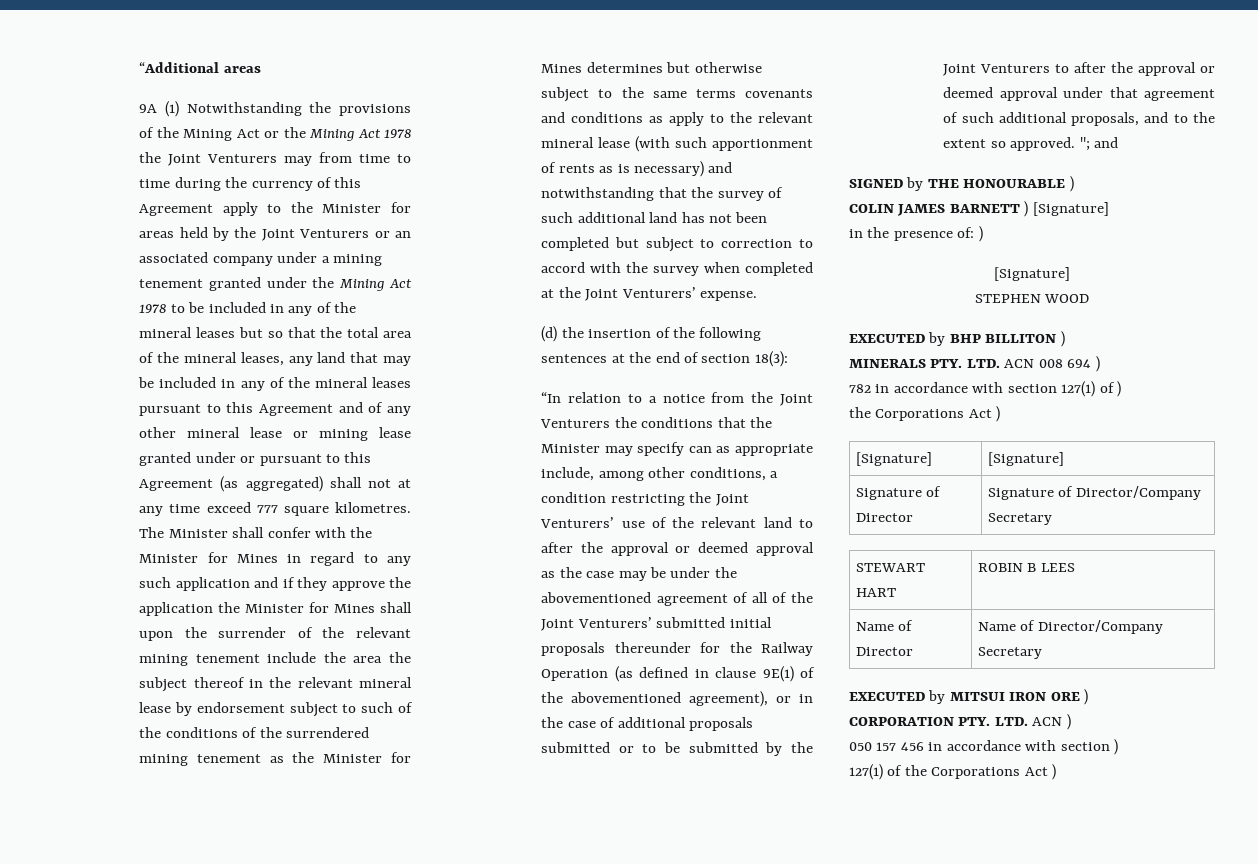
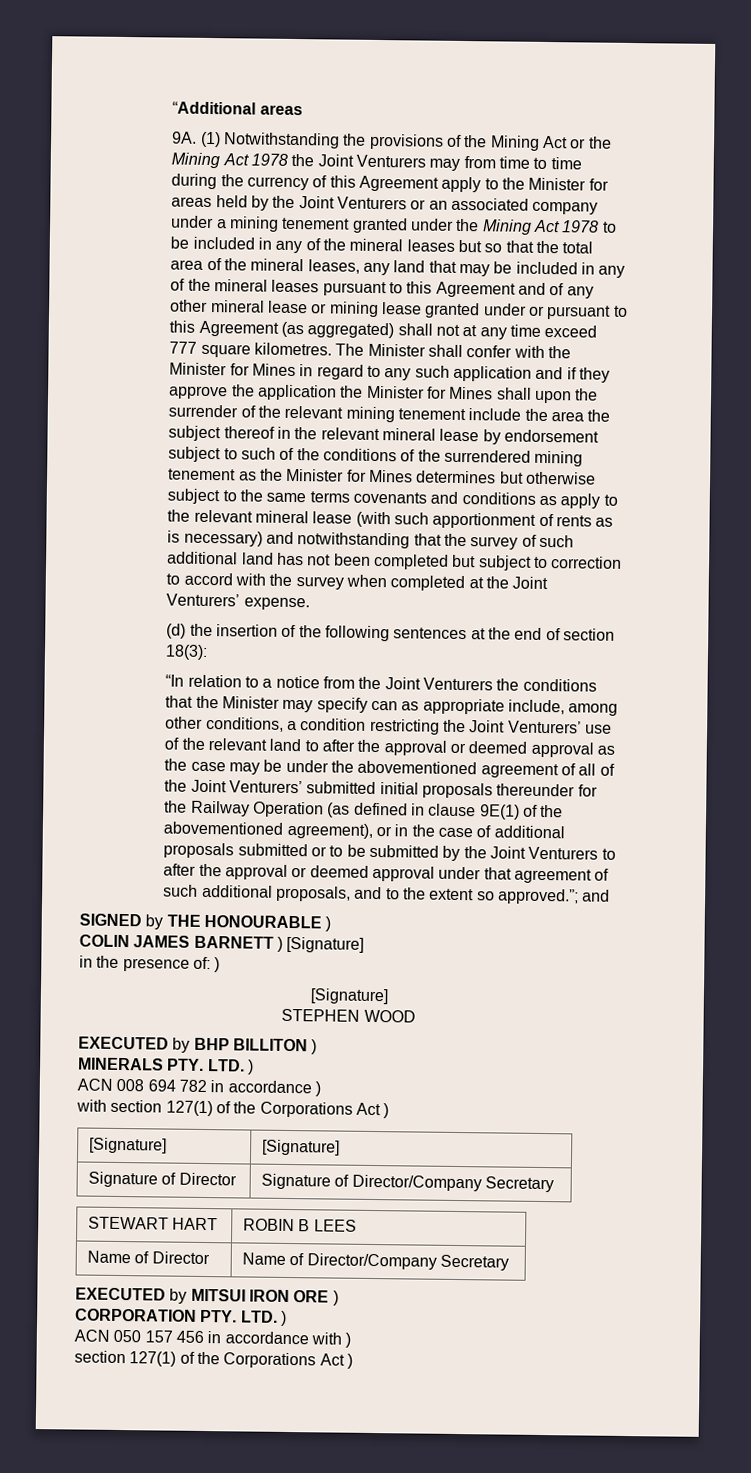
- 9A (1) Notwithstanding the provisions of the Mining Act or the Mining Act 1978 the Joint Venturers may from time to time during the currency of this Agreement apply to the Minister for areas held by the Joint Venturers or an associated company under a mining tenement granted under the Mining Act 1978 to be included in any of the mineral leases but so that the total area of the mineral leases, any land that may be included in any of the mineral leases pursuant to this Agreement and of any other mineral lease or mining lease granted under or pursuant to this Agreement (as aggregated) shall not at any time exceed 777 square kilometres.
+ 9A. (1) Notwithstanding the provisions of the Mining Act or the Mining Act 1978 the Joint Venturers may from time to time during the currency of this Agreement apply to the Minister for areas held by the Joint Venturers or an associated company under a mining tenement granted under the Mining Act 1978 to be included in any of the mineral leases but so that the total area of the mineral leases, any land that may be included in any of the mineral leases pursuant to this Agreement and of any other mineral lease or mining lease granted under or pursuant to this Agreement (as aggregated) shall not at any time exceed 777 square kilometres.
- “In relation to a notice from the Joint Venturers the conditions that the Minister may specify can as appropriate include, among other conditions, a condition restricting the Joint Venturers’ use of the relevant land to after the approval or deemed approval as the case may be under the abovementioned agreement of all of the Joint Venturers’ submitted initial proposals thereunder for the Railway Operation (as defined in clause 9E(1) of the abovementioned agreement), or in the case of additional proposals submitted or to be submitted by the Joint Venturers to after the approval or deemed approval under that agreement of such additional proposals, and to the extent so approved. ";
+ “In relation to a notice from the Joint Venturers the conditions that the Minister may specify can as appropriate include, among other conditions, a condition restricting the Joint Venturers’ use of the relevant land to after the approval or deemed approval as the case may be under the abovementioned agreement of all of the Joint Venturers’ submitted initial proposals thereunder for the Railway Operation (as defined in clause 9E(1) of the abovementioned agreement), or in the case of additional proposals submitted or to be submitted by the Joint Venturers to after the approval or deemed approval under that agreement of such additional proposals, and to the extent so approved.”;
- MINERALS PTY. LTD. ACN 008 694 )
- 782 in accordance with section 127(1) of )
- the Corporations Act )
+ MINERALS PTY. LTD. )
+ ACN 008 694 782 in accordance )
+ with section 127(1) of the Corporations Act )
- CORPORATION PTY. LTD. ACN )
- 050 157 456 in accordance with section )
- 127(1) of the Corporations Act )
+ CORPORATION PTY. LTD. )
+ ACN 050 157 456 in accordance with )
+ section 127(1) of the Corporations Act )

